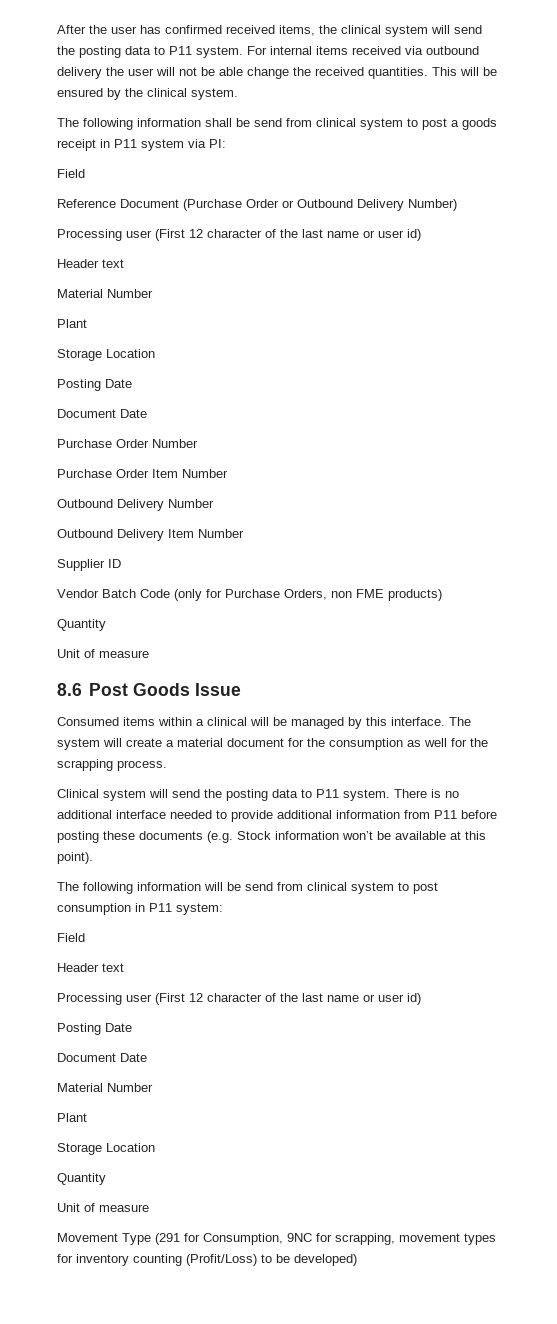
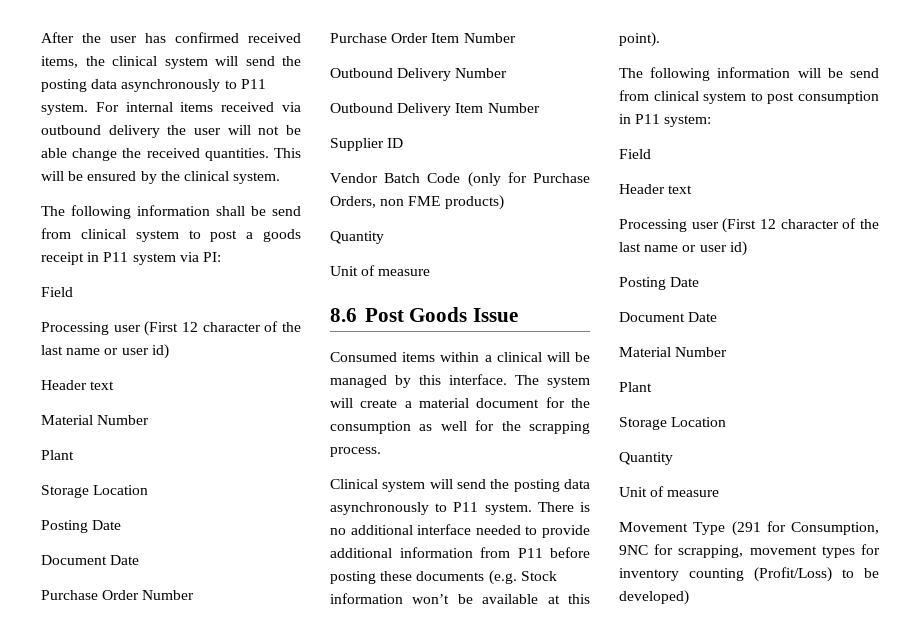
- After the user has confirmed received items, the clinical system will send the posting data to P11 system.
+ After the user has confirmed received items, the clinical system will send the posting data asynchronously to P11 system.
- Reference Document (Purchase Order or Outbound Delivery Number)
- Clinical system will send the posting data to P11 system.
+ Clinical system will send the posting data asynchronously to P11 system.

